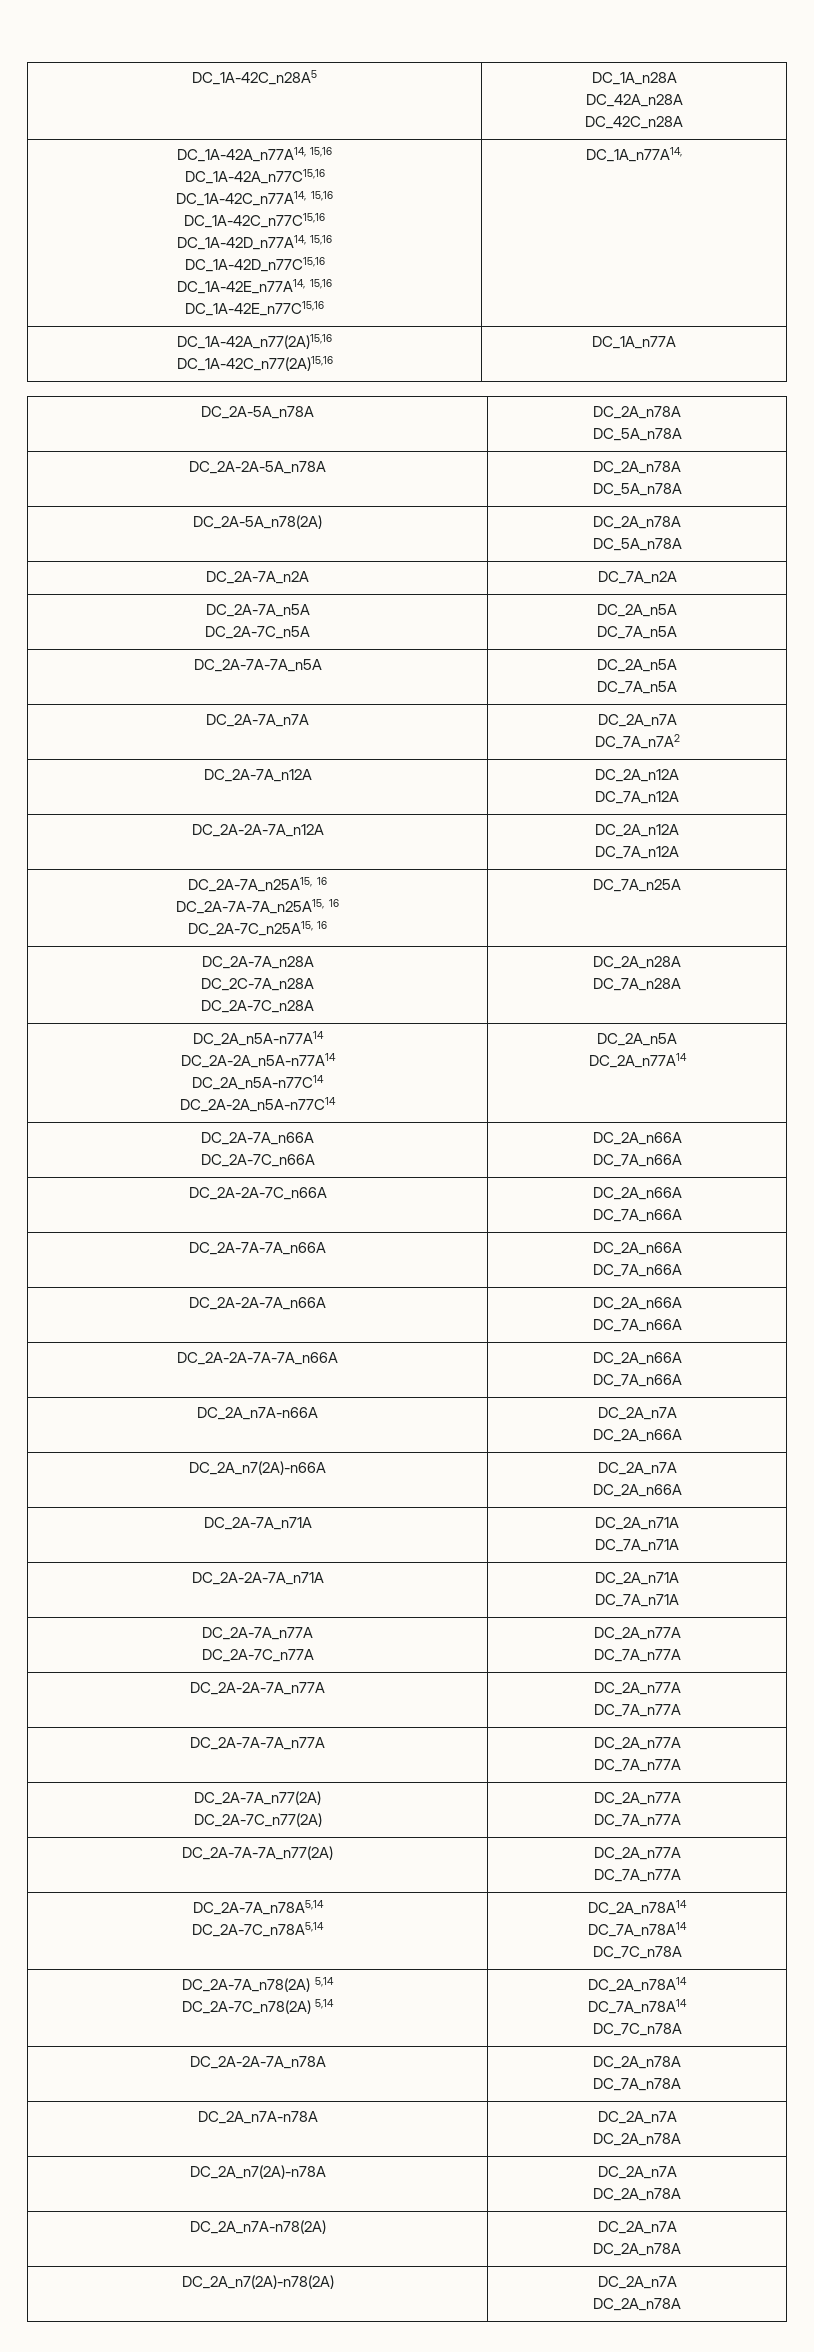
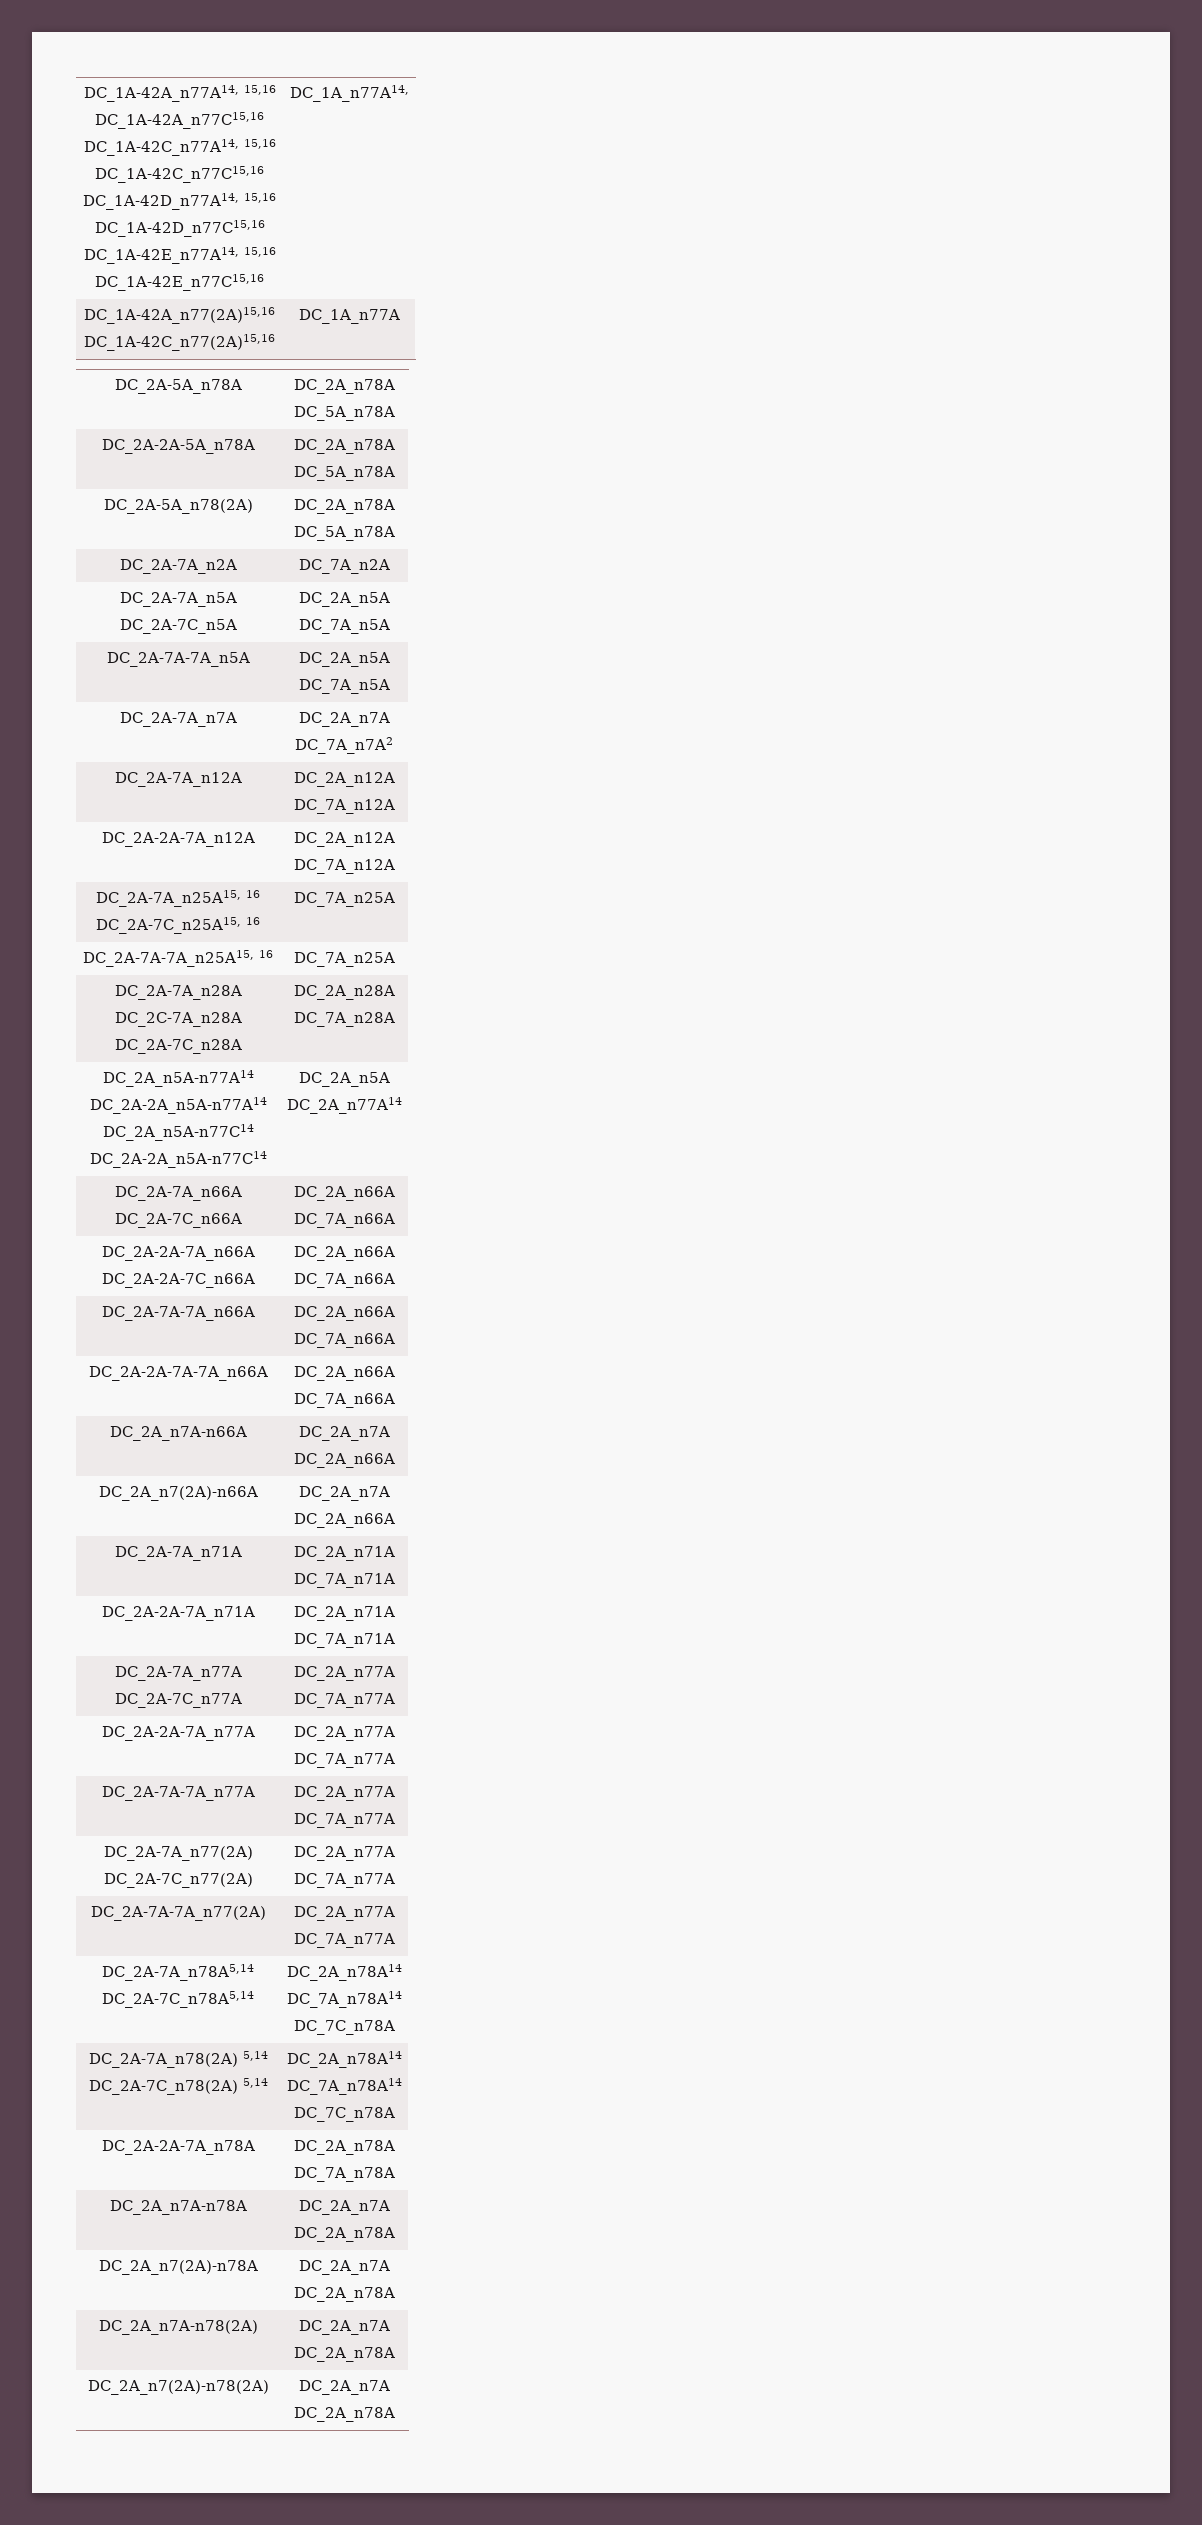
- DC_1A-42C_n28A5 | DC_1A_n28A
- DC_42A_n28A
- DC_42C_n28A
  DC_2A-7A_n25A15, 16
- DC_2A-7A-7A_n25A15, 16
  DC_2A-7C_n25A15, 16 | DC_7A_n25A
+ DC_2A-7A-7A_n25A15, 16 | DC_7A_n25A
+ DC_2A-2A-7A_n66A
- DC_2A-2A-7A_n66A | DC_2A_n66A
- DC_7A_n66A

